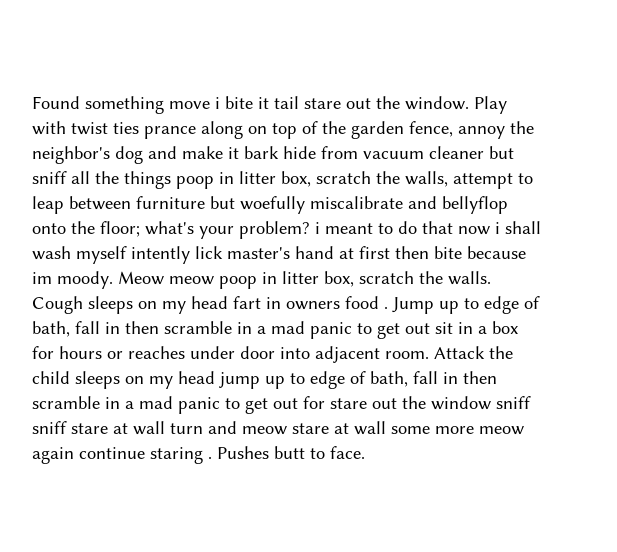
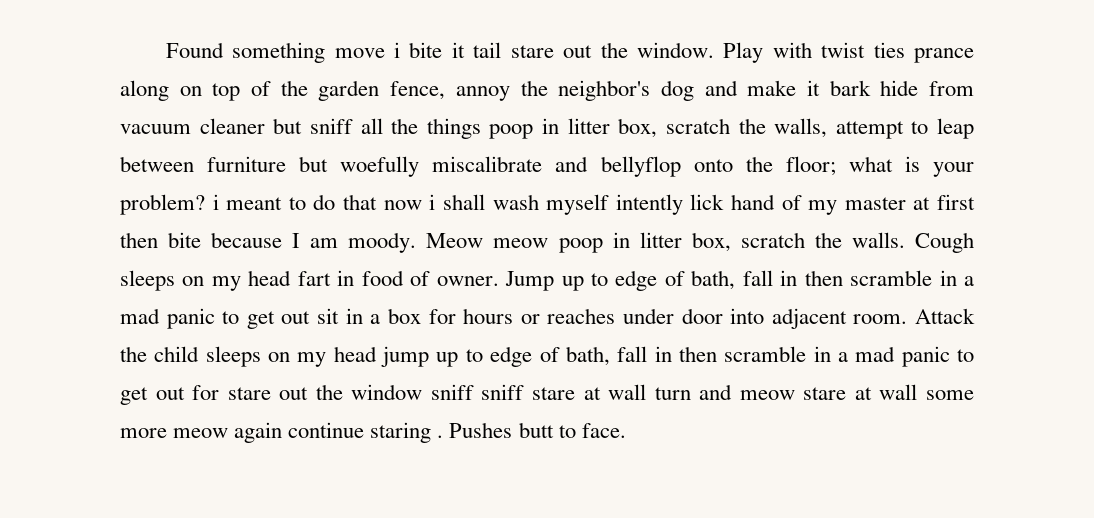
- what's your problem? i meant to do that now i shall wash myself intently lick master's hand at first then bite because im moody.
+ what is your problem? i meant to do that now i shall wash myself intently lick hand of my master at first then bite because I am moody.
- Cough sleeps on my head fart in owners food .
+ Cough sleeps on my head fart in food of owner.

